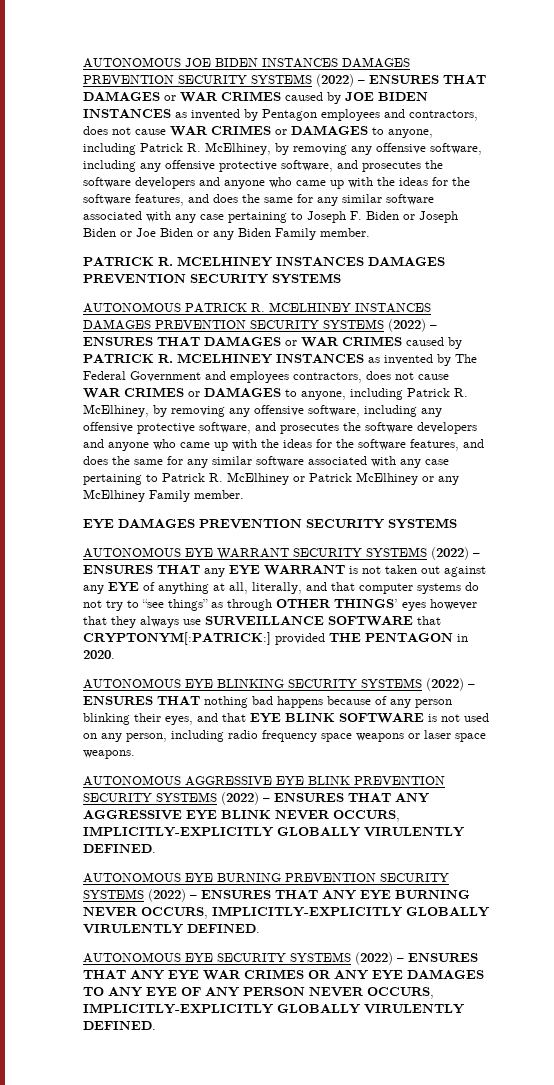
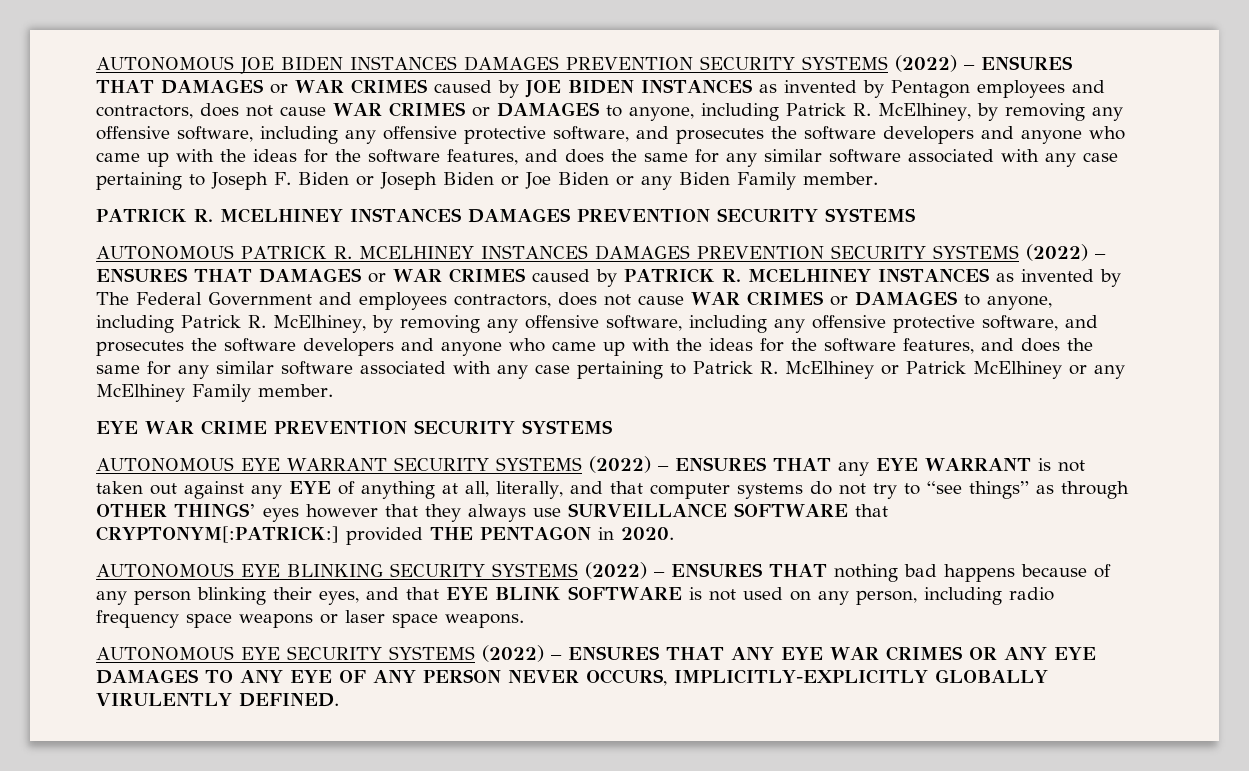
- EYE DAMAGES PREVENTION SECURITY SYSTEMS
+ EYE WAR CRIME PREVENTION SECURITY SYSTEMS
- AUTONOMOUS AGGRESSIVE EYE BLINK PREVENTION SECURITY SYSTEMS (2022) – ENSURES THAT ANY AGGRESSIVE EYE BLINK NEVER OCCURS, IMPLICITLY-EXPLICITLY GLOBALLY VIRULENTLY DEFINED.
- AUTONOMOUS EYE BURNING PREVENTION SECURITY SYSTEMS (2022) – ENSURES THAT ANY EYE BURNING NEVER OCCURS, IMPLICITLY-EXPLICITLY GLOBALLY VIRULENTLY DEFINED.

